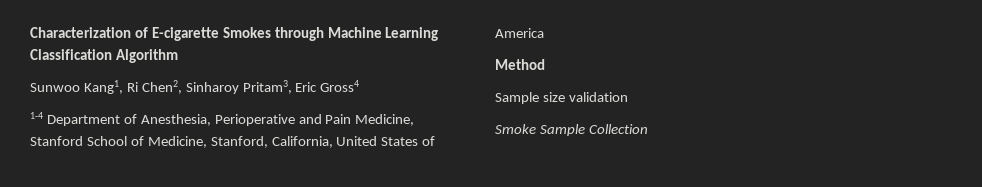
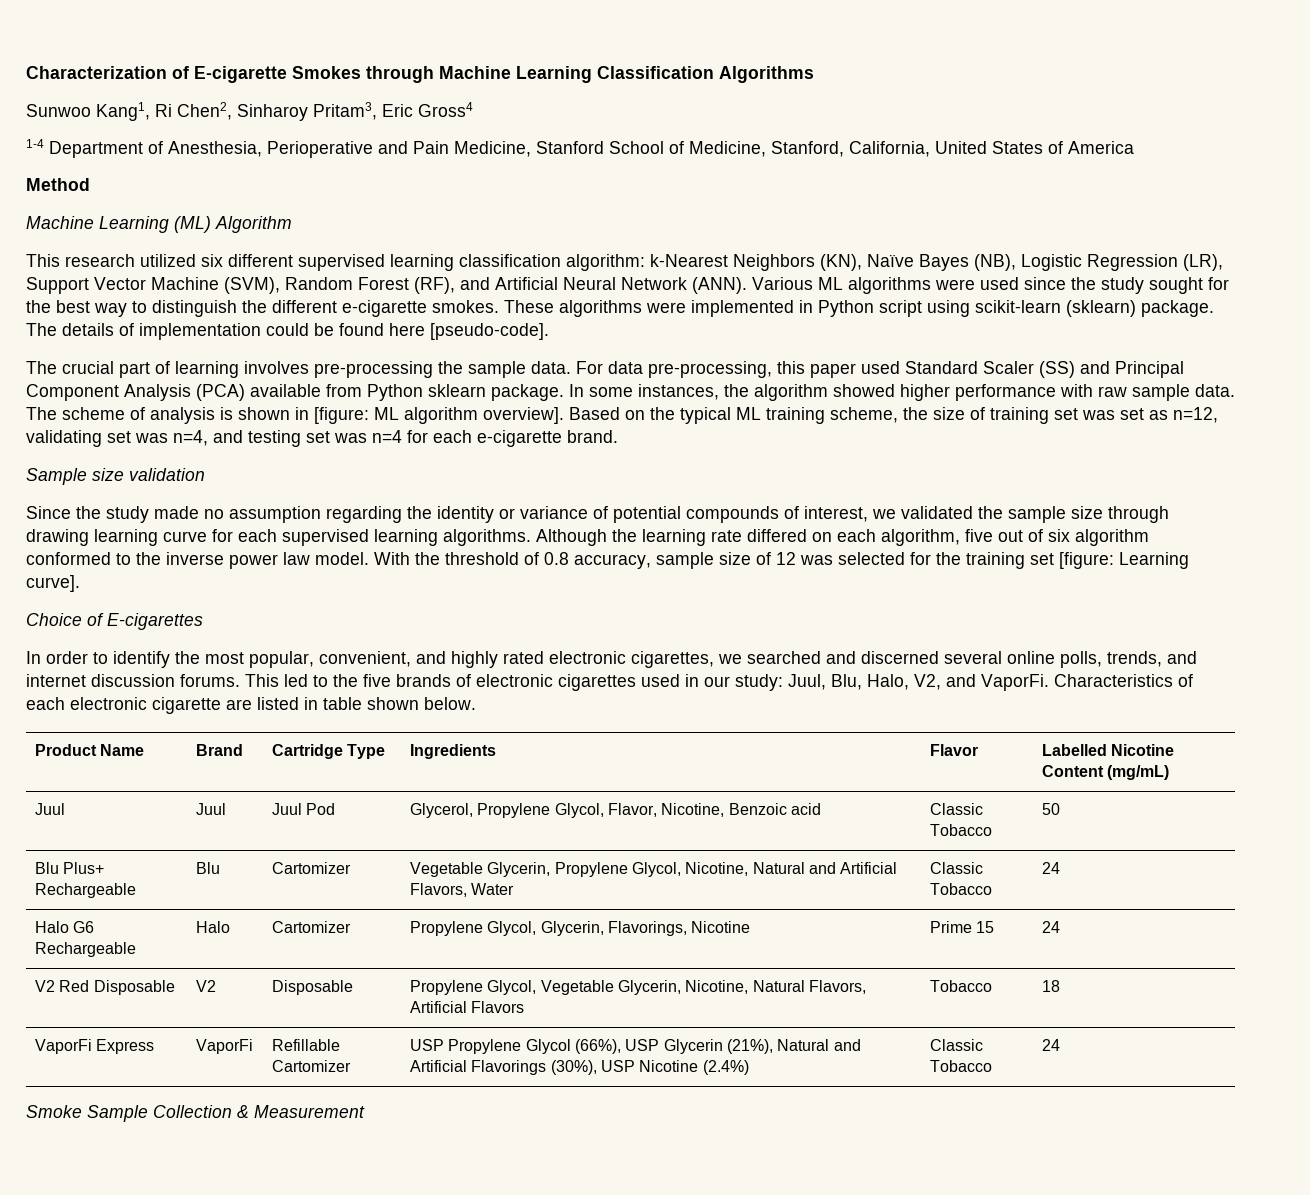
- Characterization of E-cigarette Smokes through Machine Learning Classification Algorithm
+ Characterization of E-cigarette Smokes through Machine Learning Classification Algorithms
+ Machine Learning (ML) Algorithm
+ This research utilized six different supervised learning classification algorithm: k-Nearest Neighbors (KN), Naïve Bayes (NB), Logistic Regression (LR), Support Vector Machine (SVM), Random Forest (RF), and Artificial Neural Network (ANN). Various ML algorithms were used since the study sought for the best way to distinguish the different e-cigarette smokes. These algorithms were implemented in Python script using scikit-learn (sklearn) package. The details of implementation could be found here [pseudo-code].
+ The crucial part of learning involves pre-processing the sample data. For data pre-processing, this paper used Standard Scaler (SS) and Principal Component Analysis (PCA) available from Python sklearn package. In some instances, the algorithm showed higher performance with raw sample data. The scheme of analysis is shown in [figure: ML algorithm overview]. Based on the typical ML training scheme, the size of training set was set as n=12, validating set was n=4, and testing set was n=4 for each e-cigarette brand.
  Sample size validation
+ Since the study made no assumption regarding the identity or variance of potential compounds of interest, we validated the sample size through drawing learning curve for each supervised learning algorithms. Although the learning rate differed on each algorithm, five out of six algorithm conformed to the inverse power law model. With the threshold of 0.8 accuracy, sample size of 12 was selected for the training set [figure: Learning curve].
+ Choice of E-cigarettes
+ In order to identify the most popular, convenient, and highly rated electronic cigarettes, we searched and discerned several online polls, trends, and internet discussion forums. This led to the five brands of electronic cigarettes used in our study: Juul, Blu, Halo, V2, and VaporFi. Characteristics of each electronic cigarette are listed in table shown below.
+ Product Name | Brand | Cartridge Type | Ingredients | Flavor | Labelled Nicotine Content (mg/mL)
+ Juul | Juul | Juul Pod | Glycerol, Propylene Glycol, Flavor, Nicotine, Benzoic acid | Classic Tobacco | 50
+ Blu Plus+ Rechargeable | Blu | Cartomizer | Vegetable Glycerin, Propylene Glycol, Nicotine, Natural and Artificial Flavors, Water | Classic Tobacco | 24
+ Halo G6 Rechargeable | Halo | Cartomizer | Propylene Glycol, Glycerin, Flavorings, Nicotine | Prime 15 | 24
+ V2 Red Disposable | V2 | Disposable | Propylene Glycol, Vegetable Glycerin, Nicotine, Natural Flavors, Artificial Flavors | Tobacco | 18
+ VaporFi Express | VaporFi | Refillable Cartomizer | USP Propylene Glycol (66%), USP Glycerin (21%), Natural and Artificial Flavorings (30%), USP Nicotine (2.4%) | Classic Tobacco | 24
- Smoke Sample Collection
+ Smoke Sample Collection & Measurement

